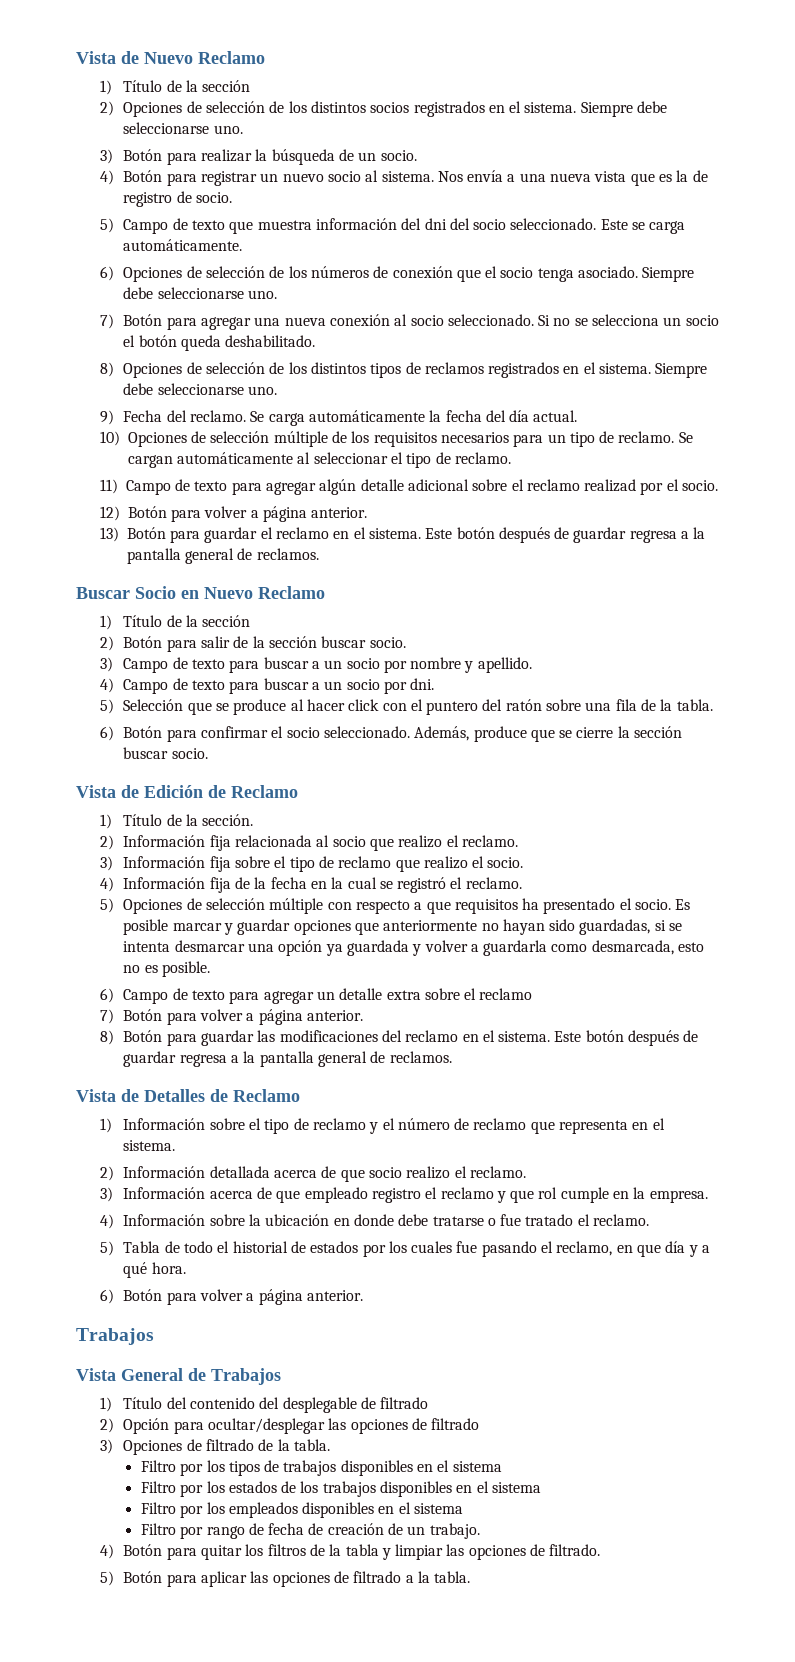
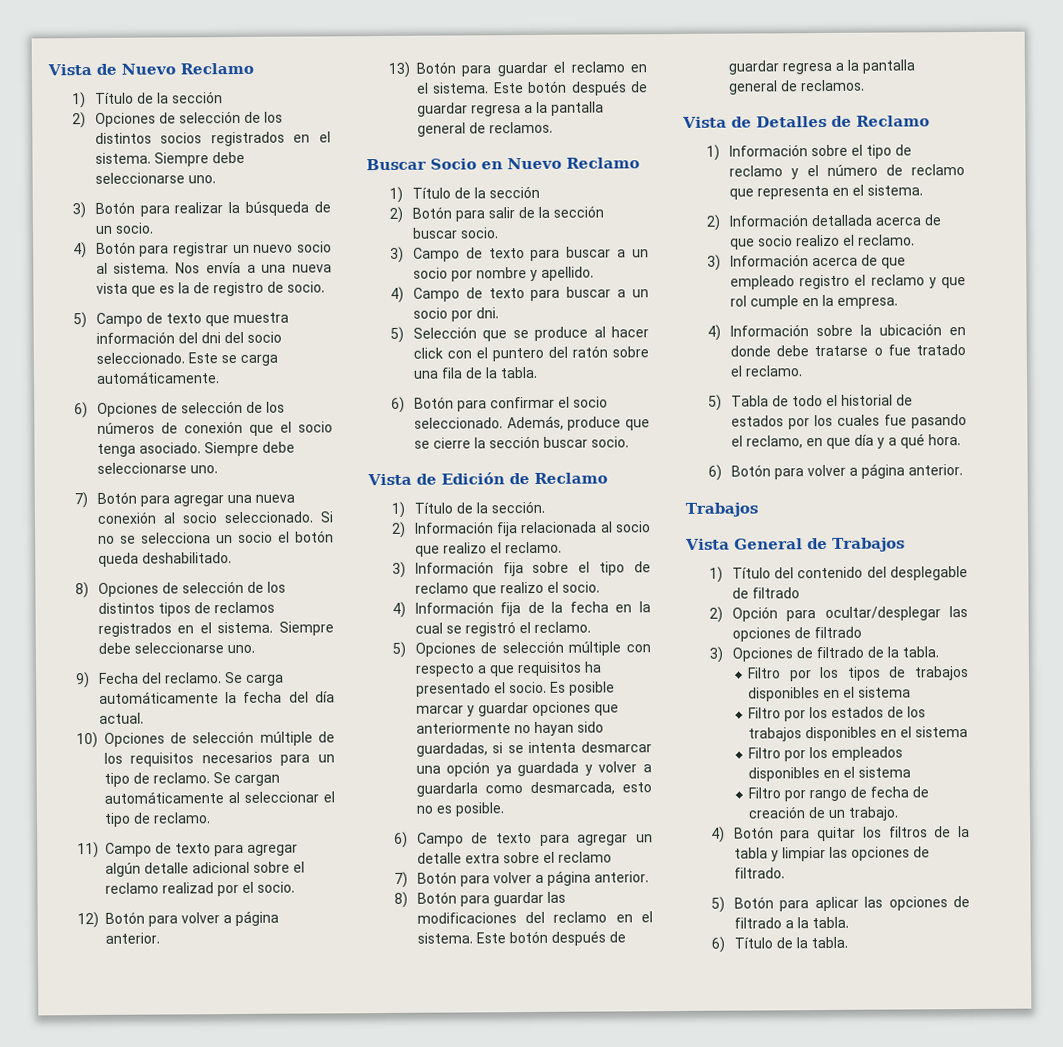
+ 6) Título de la tabla.

